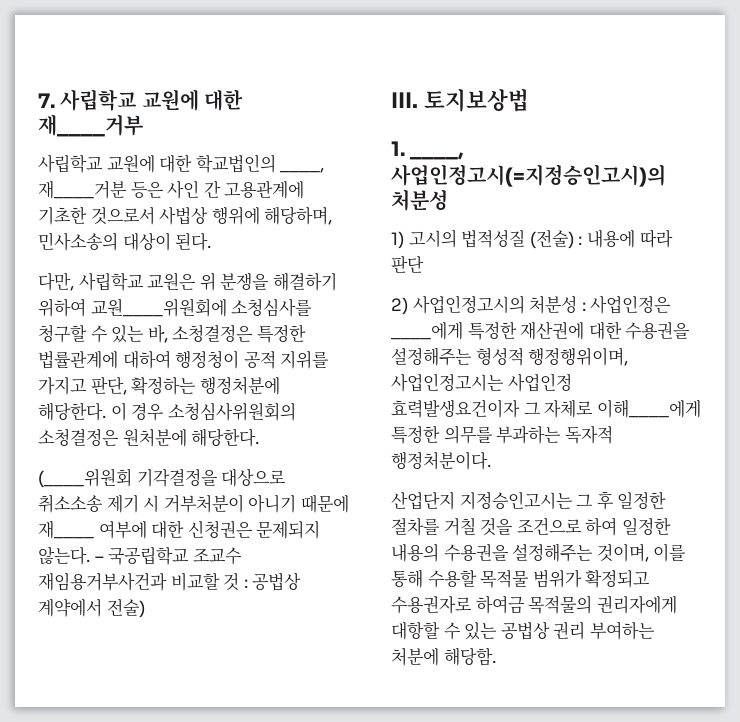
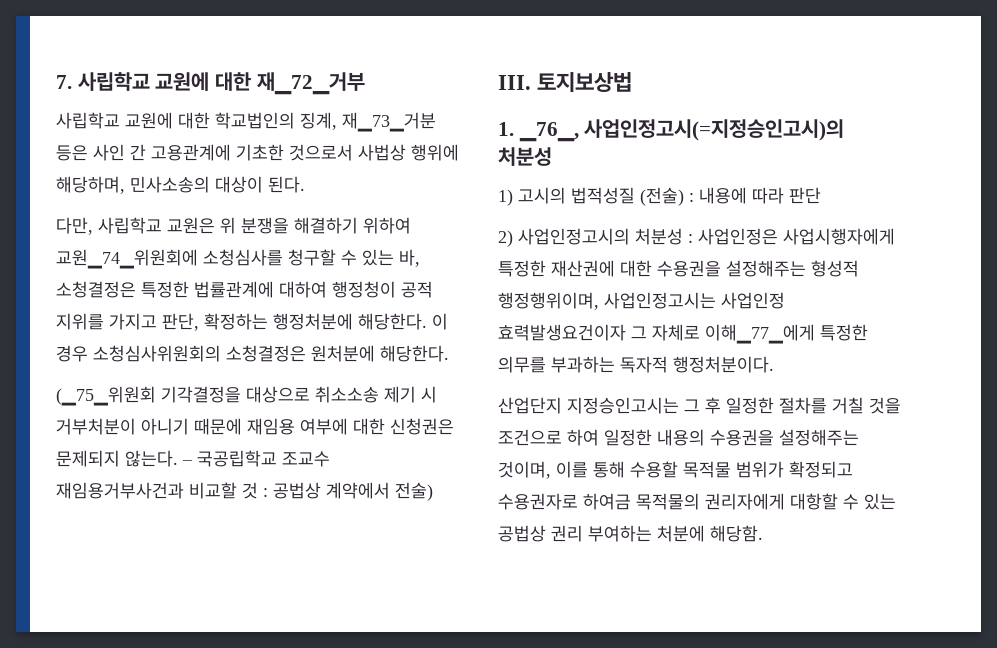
- 7. 사립학교 교원에 대한 재____거부
+ 7. 사립학교 교원에 대한 재▁72▁거부
- 사립학교 교원에 대한 학교법인의 ____, 재____거분 등은 사인 간 고용관계에 기초한 것으로서 사법상 행위에 해당하며, 민사소송의 대상이 된다.
+ 사립학교 교원에 대한 학교법인의 징계, 재▁73▁거분 등은 사인 간 고용관계에 기초한 것으로서 사법상 행위에 해당하며, 민사소송의 대상이 된다.
- 다만, 사립학교 교원은 위 분쟁을 해결하기 위하여 교원____위원회에 소청심사를 청구할 수 있는 바, 소청결정은 특정한 법률관계에 대하여 행정청이 공적 지위를 가지고 판단, 확정하는 행정처분에 해당한다.
+ 다만, 사립학교 교원은 위 분쟁을 해결하기 위하여 교원▁74▁위원회에 소청심사를 청구할 수 있는 바, 소청결정은 특정한 법률관계에 대하여 행정청이 공적 지위를 가지고 판단, 확정하는 행정처분에 해당한다.
- (____위원회 기각결정을 대상으로 취소소송 제기 시 거부처분이 아니기 때문에 재____ 여부에 대한 신청권은 문제되지 않는다.
+ (▁75▁위원회 기각결정을 대상으로 취소소송 제기 시 거부처분이 아니기 때문에 재임용 여부에 대한 신청권은 문제되지 않는다.
- 1. ____, 사업인정고시(=지정승인고시)의 처분성
+ 1. ▁76▁, 사업인정고시(=지정승인고시)의 처분성
- 2) 사업인정고시의 처분성 : 사업인정은 ____에게 특정한 재산권에 대한 수용권을 설정해주는 형성적 행정행위이며, 사업인정고시는 사업인정 효력발생요건이자 그 자체로 이해____에게 특정한 의무를 부과하는 독자적 행정처분이다.
+ 2) 사업인정고시의 처분성 : 사업인정은 사업시행자에게 특정한 재산권에 대한 수용권을 설정해주는 형성적 행정행위이며, 사업인정고시는 사업인정 효력발생요건이자 그 자체로 이해▁77▁에게 특정한 의무를 부과하는 독자적 행정처분이다.

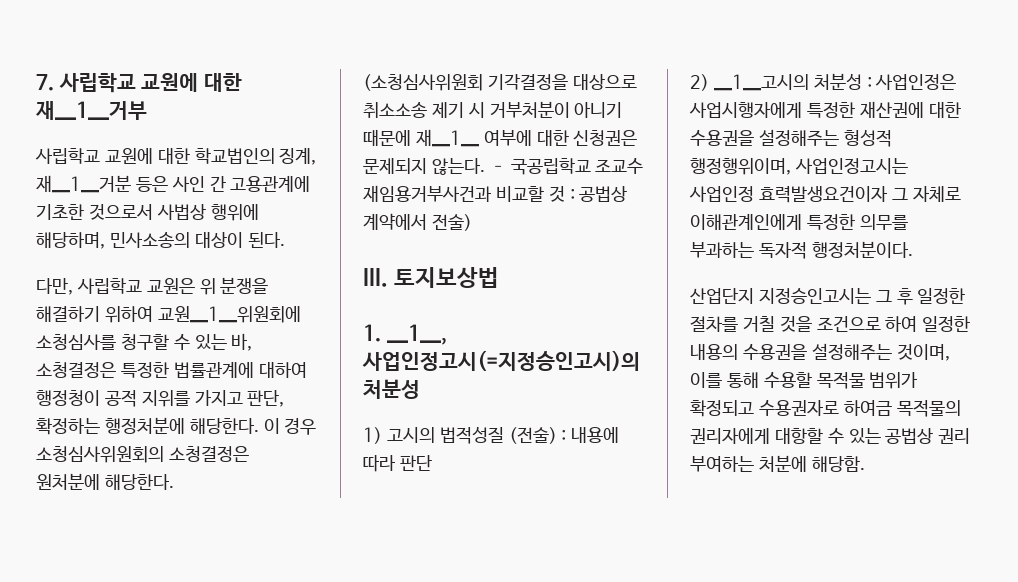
- 7. 사립학교 교원에 대한 재▁72▁거부
+ 7. 사립학교 교원에 대한 재▁1▁거부
- 사립학교 교원에 대한 학교법인의 징계, 재▁73▁거분 등은 사인 간 고용관계에 기초한 것으로서 사법상 행위에 해당하며, 민사소송의 대상이 된다.
+ 사립학교 교원에 대한 학교법인의 징계, 재▁1▁거분 등은 사인 간 고용관계에 기초한 것으로서 사법상 행위에 해당하며, 민사소송의 대상이 된다.
- 다만, 사립학교 교원은 위 분쟁을 해결하기 위하여 교원▁74▁위원회에 소청심사를 청구할 수 있는 바, 소청결정은 특정한 법률관계에 대하여 행정청이 공적 지위를 가지고 판단, 확정하는 행정처분에 해당한다.
+ 다만, 사립학교 교원은 위 분쟁을 해결하기 위하여 교원▁1▁위원회에 소청심사를 청구할 수 있는 바, 소청결정은 특정한 법률관계에 대하여 행정청이 공적 지위를 가지고 판단, 확정하는 행정처분에 해당한다.
- (▁75▁위원회 기각결정을 대상으로 취소소송 제기 시 거부처분이 아니기 때문에 재임용 여부에 대한 신청권은 문제되지 않는다.
+ (소청심사위원회 기각결정을 대상으로 취소소송 제기 시 거부처분이 아니기 때문에 재▁1▁ 여부에 대한 신청권은 문제되지 않는다.
- 1. ▁76▁, 사업인정고시(=지정승인고시)의 처분성
+ 1. ▁1▁, 사업인정고시(=지정승인고시)의 처분성
- 2) 사업인정고시의 처분성 : 사업인정은 사업시행자에게 특정한 재산권에 대한 수용권을 설정해주는 형성적 행정행위이며, 사업인정고시는 사업인정 효력발생요건이자 그 자체로 이해▁77▁에게 특정한 의무를 부과하는 독자적 행정처분이다.
+ 2) ▁1▁고시의 처분성 : 사업인정은 사업시행자에게 특정한 재산권에 대한 수용권을 설정해주는 형성적 행정행위이며, 사업인정고시는 사업인정 효력발생요건이자 그 자체로 이해관계인에게 특정한 의무를 부과하는 독자적 행정처분이다.

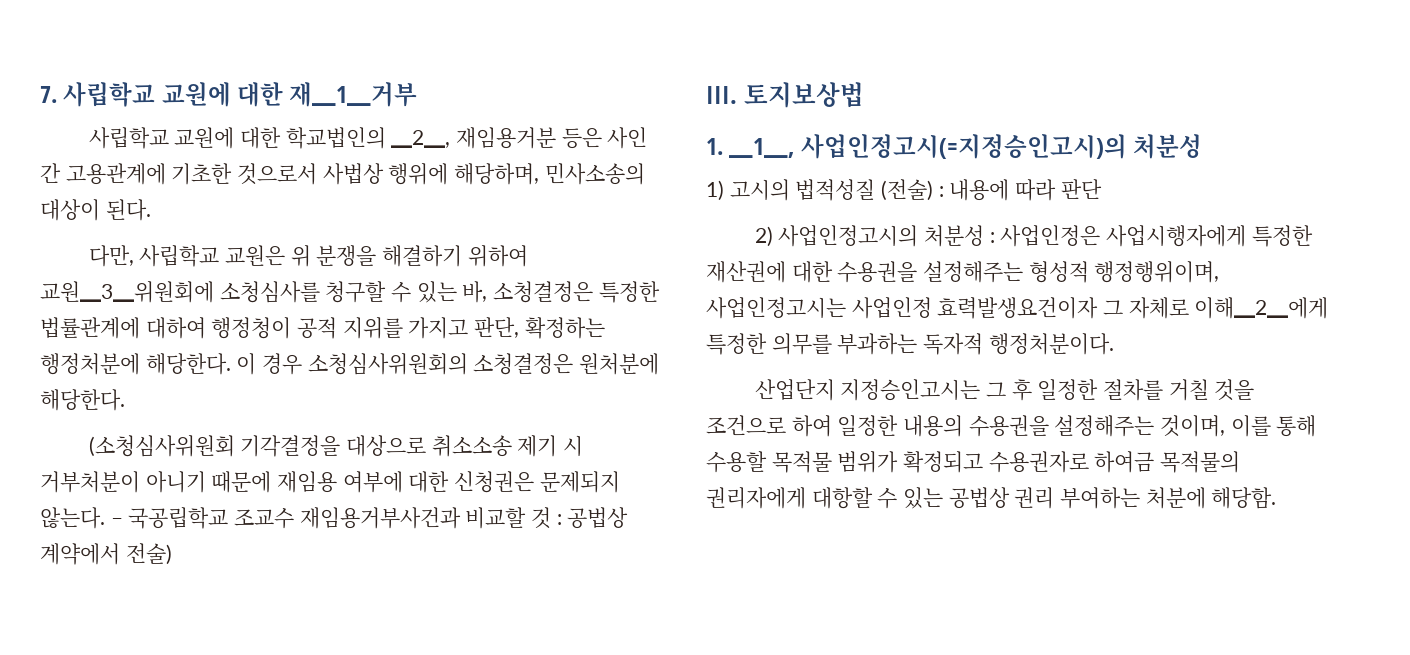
- 사립학교 교원에 대한 학교법인의 징계, 재▁1▁거분 등은 사인 간 고용관계에 기초한 것으로서 사법상 행위에 해당하며, 민사소송의 대상이 된다.
+ 사립학교 교원에 대한 학교법인의 ▁2▁, 재임용거분 등은 사인 간 고용관계에 기초한 것으로서 사법상 행위에 해당하며, 민사소송의 대상이 된다.
- 다만, 사립학교 교원은 위 분쟁을 해결하기 위하여 교원▁1▁위원회에 소청심사를 청구할 수 있는 바, 소청결정은 특정한 법률관계에 대하여 행정청이 공적 지위를 가지고 판단, 확정하는 행정처분에 해당한다.
+ 다만, 사립학교 교원은 위 분쟁을 해결하기 위하여 교원▁3▁위원회에 소청심사를 청구할 수 있는 바, 소청결정은 특정한 법률관계에 대하여 행정청이 공적 지위를 가지고 판단, 확정하는 행정처분에 해당한다.
- (소청심사위원회 기각결정을 대상으로 취소소송 제기 시 거부처분이 아니기 때문에 재▁1▁ 여부에 대한 신청권은 문제되지 않는다.
+ (소청심사위원회 기각결정을 대상으로 취소소송 제기 시 거부처분이 아니기 때문에 재임용 여부에 대한 신청권은 문제되지 않는다.
- 2) ▁1▁고시의 처분성 : 사업인정은 사업시행자에게 특정한 재산권에 대한 수용권을 설정해주는 형성적 행정행위이며, 사업인정고시는 사업인정 효력발생요건이자 그 자체로 이해관계인에게 특정한 의무를 부과하는 독자적 행정처분이다.
+ 2) 사업인정고시의 처분성 : 사업인정은 사업시행자에게 특정한 재산권에 대한 수용권을 설정해주는 형성적 행정행위이며, 사업인정고시는 사업인정 효력발생요건이자 그 자체로 이해▁2▁에게 특정한 의무를 부과하는 독자적 행정처분이다.

